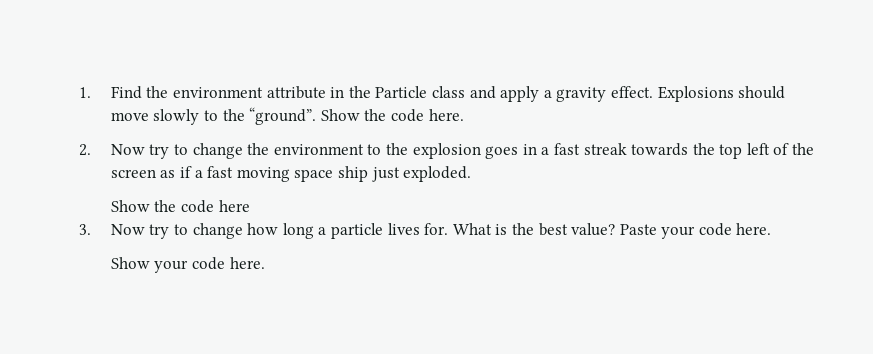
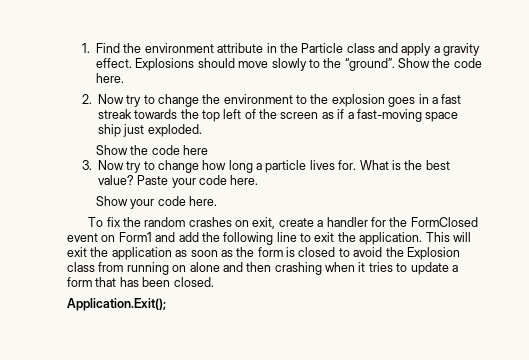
- 2. Now try to change the environment to the explosion goes in a fast streak towards the top left of the screen as if a fast moving space ship just exploded.
+ 2. Now try to change the environment to the explosion goes in a fast streak towards the top left of the screen as if a fast-moving space ship just exploded.
+ To fix the random crashes on exit, create a handler for the FormClosed event on Form1 and add the following line to exit the application. This will exit the application as soon as the form is closed to avoid the Explosion class from running on alone and then crashing when it tries to update a form that has been closed.
+ Application.Exit();

